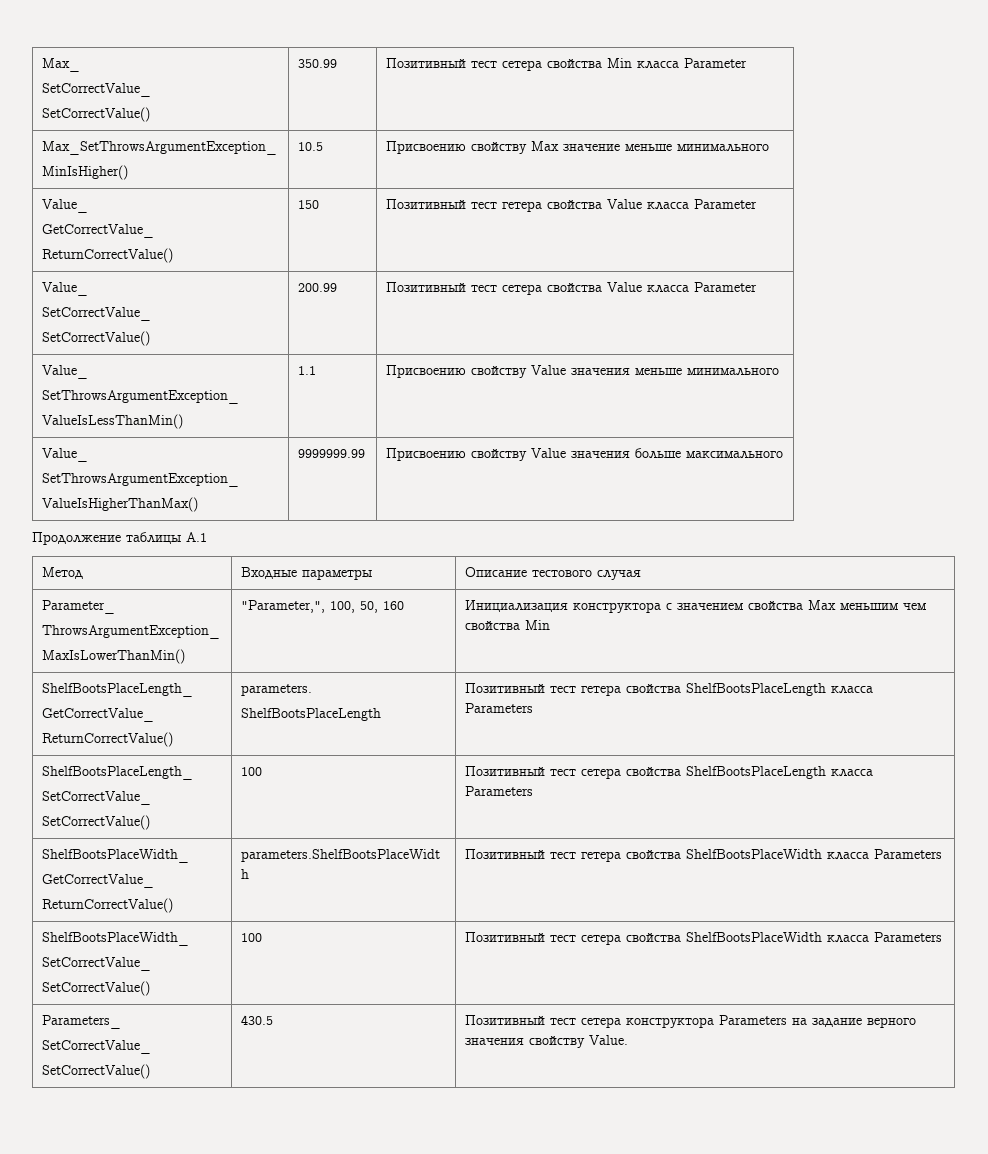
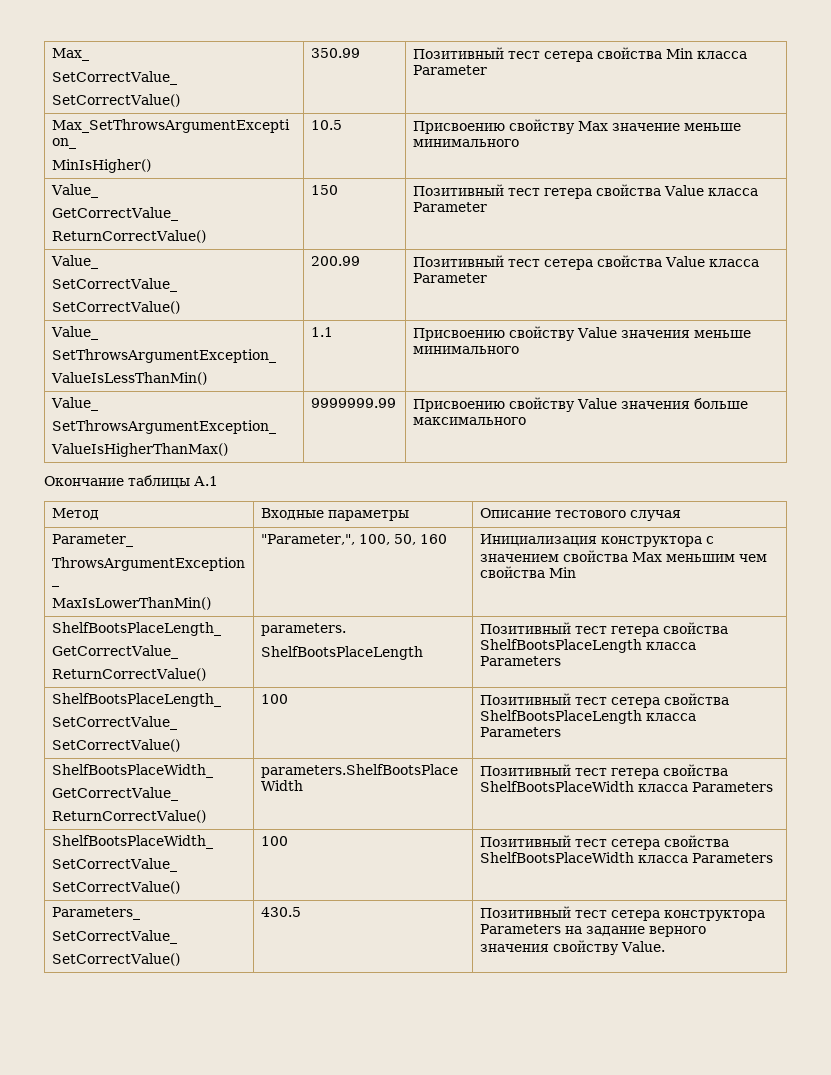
- Продолжение таблицы А.1
+ Окончание таблицы А.1

